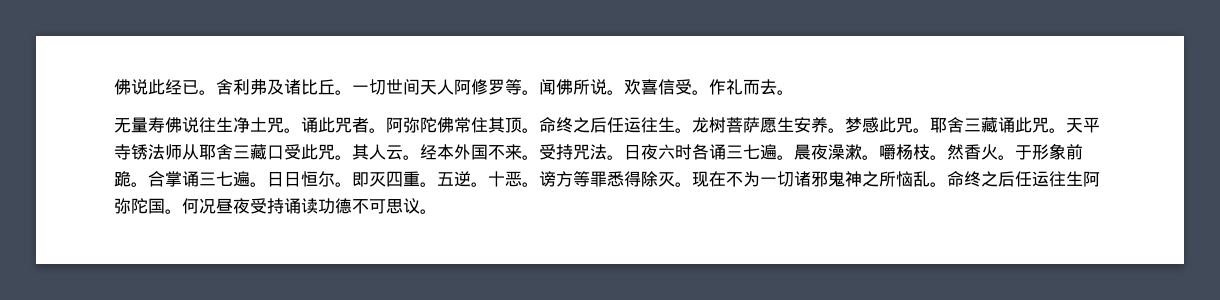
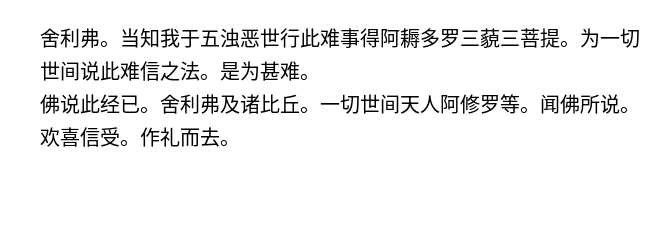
+ 舍利弗。当知我于五浊恶世行此难事得阿耨多罗三藐三菩提。为一切世间说此难信之法。是为甚难。
- 无量寿佛说往生净土咒。诵此咒者。阿弥陀佛常住其顶。命终之后任运往生。龙树菩萨愿生安养。梦感此咒。耶舍三藏诵此咒。天平寺锈法师从耶舍三藏口受此咒。其人云。经本外国不来。受持咒法。日夜六时各诵三七遍。晨夜澡漱。嚼杨枝。然香火。于形象前跪。合掌诵三七遍。日日恒尔。即灭四重。五逆。十恶。谤方等罪悉得除灭。现在不为一切诸邪鬼神之所恼乱。命终之后任运往生阿弥陀国。何况昼夜受持诵读功德不可思议。

